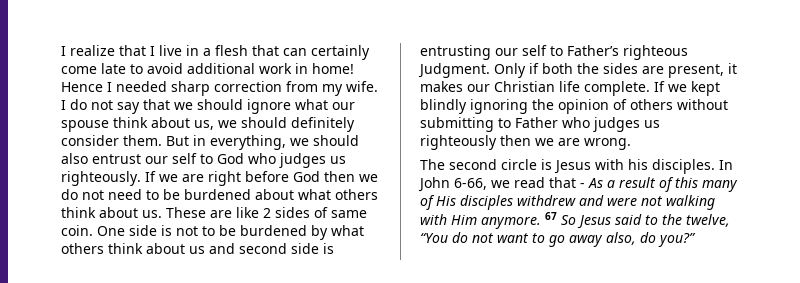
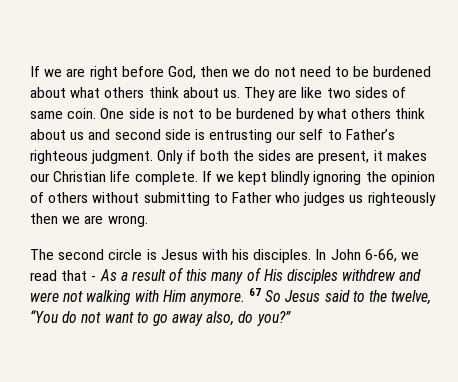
- I realize that I live in a flesh that can certainly come late to avoid additional work in home! Hence I needed sharp correction from my wife. I do not say that we should ignore what our spouse think about us, we should definitely consider them. But in everything, we should also entrust our self to God who judges us righteously. If we are right before God then we do not need to be burdened about what others think about us.
+ If we are right before God, then we do not need to be burdened about what others think about us.
- These are like 2 sides of same coin.
+ They are like two sides of same coin.
- One side is not to be burdened by what others think about us and second side is entrusting our self to Father’s righteous Judgment.
+ One side is not to be burdened by what others think about us and second side is entrusting our self to Father’s righteous judgment.

